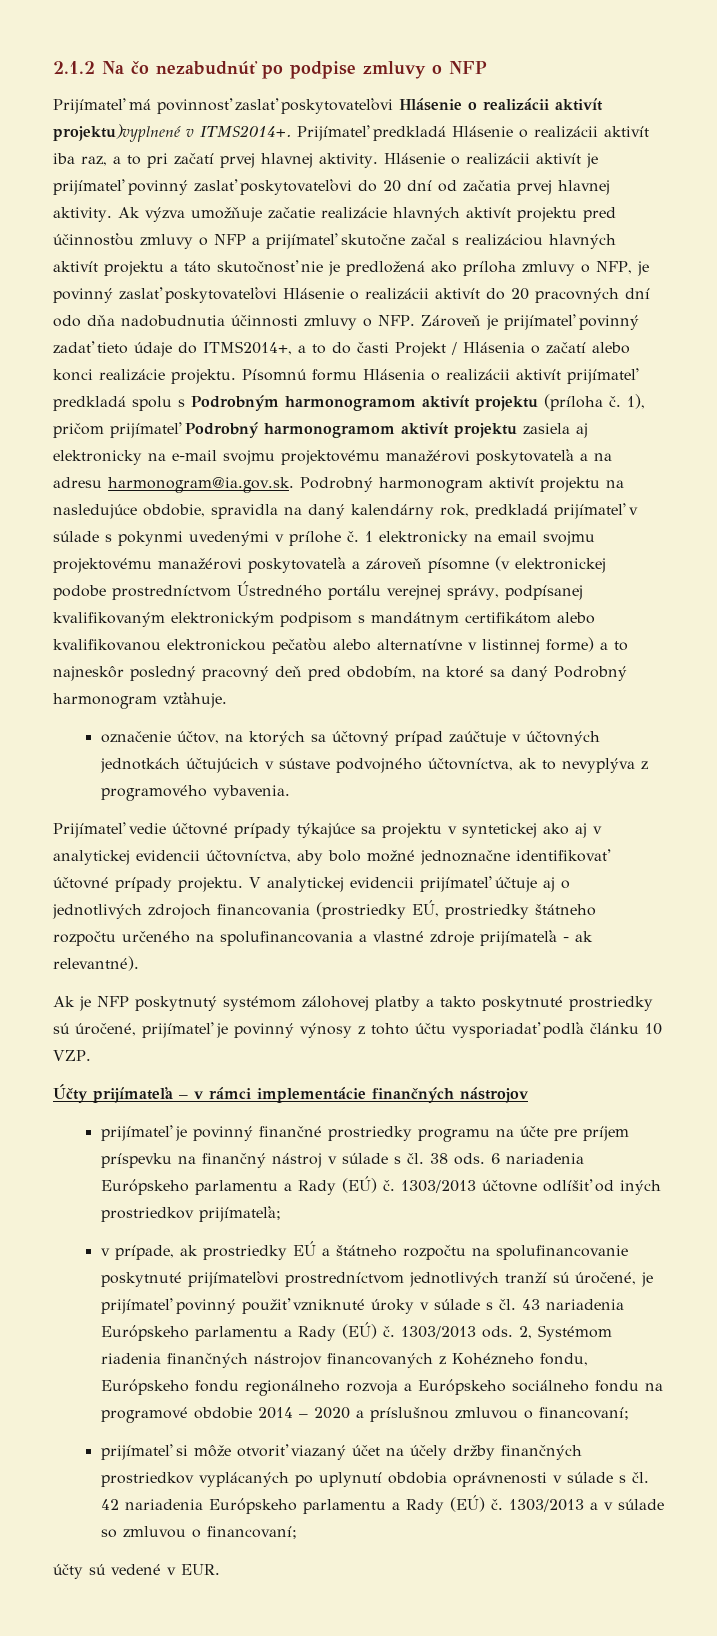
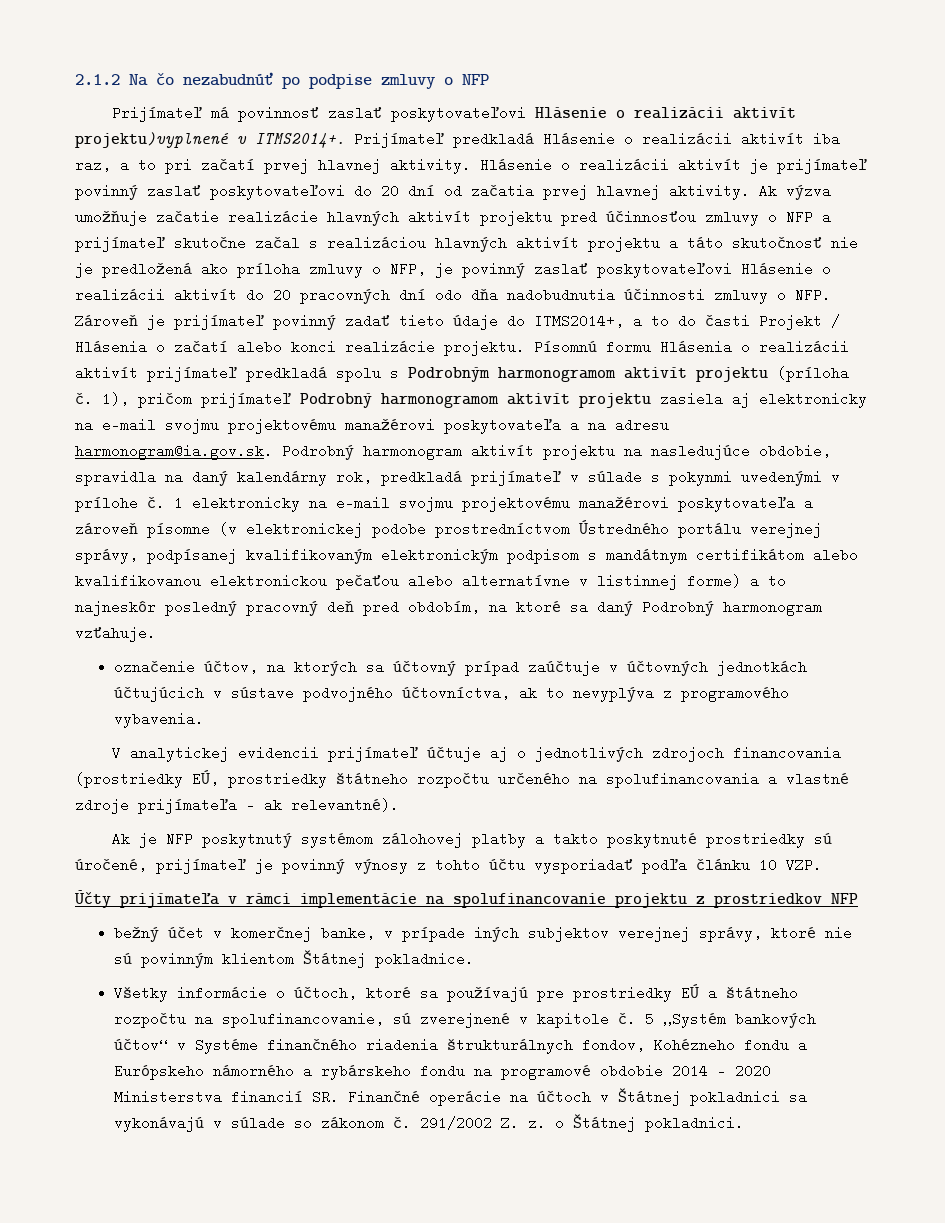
- 1 elektronicky na email svojmu projektovému manažérovi poskytovateľa a zároveň písomne (v elektronickej podobe prostredníctvom Ústredného portálu verejnej správy, podpísanej kvalifikovaným elektronickým podpisom s mandátnym certifikátom alebo kvalifikovanou elektronickou pečaťou alebo alternatívne v listinnej forme) a to najneskôr posledný pracovný deň pred obdobím, na ktoré sa daný Podrobný harmonogram vzťahuje.
+ 1 elektronicky na e-mail svojmu projektovému manažérovi poskytovateľa a zároveň písomne (v elektronickej podobe prostredníctvom Ústredného portálu verejnej správy, podpísanej kvalifikovaným elektronickým podpisom s mandátnym certifikátom alebo kvalifikovanou elektronickou pečaťou alebo alternatívne v listinnej forme) a to najneskôr posledný pracovný deň pred obdobím, na ktoré sa daný Podrobný harmonogram vzťahuje.
- Prijímateľ vedie účtovné prípady týkajúce sa projektu v syntetickej ako aj v analytickej evidencii účtovníctva, aby bolo možné jednoznačne identifikovať účtovné prípady projektu.
- Účty prijímateľa – v rámci implementácie finančných nástrojov
- prijímateľ je povinný finančné prostriedky programu na účte pre príjem príspevku na finančný nástroj v súlade s čl. 38 ods. 6 nariadenia Európskeho parlamentu a Rady (EÚ) č. 1303/2013 účtovne odlíšiť od iných prostriedkov prijímateľa;
- v prípade, ak prostriedky EÚ a štátneho rozpočtu na spolufinancovanie poskytnuté prijímateľovi prostredníctvom jednotlivých tranží sú úročené, je prijímateľ povinný použiť vzniknuté úroky v súlade s čl. 43 nariadenia Európskeho parlamentu a Rady (EÚ) č. 1303/2013 ods. 2, Systémom riadenia finančných nástrojov financovaných z Kohézneho fondu, Európskeho fondu regionálneho rozvoja a Európskeho sociálneho fondu na programové obdobie 2014 – 2020 a príslušnou zmluvou o financovaní;
- prijímateľ si môže otvoriť viazaný účet na účely držby finančných prostriedkov vyplácaných po uplynutí obdobia oprávnenosti v súlade s čl. 42 nariadenia Európskeho parlamentu a Rady (EÚ) č. 1303/2013 a v súlade so zmluvou o financovaní;
- účty sú vedené v EUR.
+ Účty prijímateľa v rámci implementácie na spolufinancovanie projektu z prostriedkov NFP
+ bežný účet v komerčnej banke, v prípade iných subjektov verejnej správy, ktoré nie sú povinným klientom Štátnej pokladnice.
+ Všetky informácie o účtoch, ktoré sa používajú pre prostriedky EÚ a štátneho rozpočtu na spolufinancovanie, sú zverejnené v kapitole č. 5 „Systém bankových účtov“ v Systéme finančného riadenia štrukturálnych fondov, Kohézneho fondu a Európskeho námorného a rybárskeho fondu na programové obdobie 2014 – 2020 Ministerstva financií SR. Finančné operácie na účtoch v Štátnej pokladnici sa vykonávajú v súlade so zákonom č. 291/2002 Z. z. o Štátnej pokladnici.

